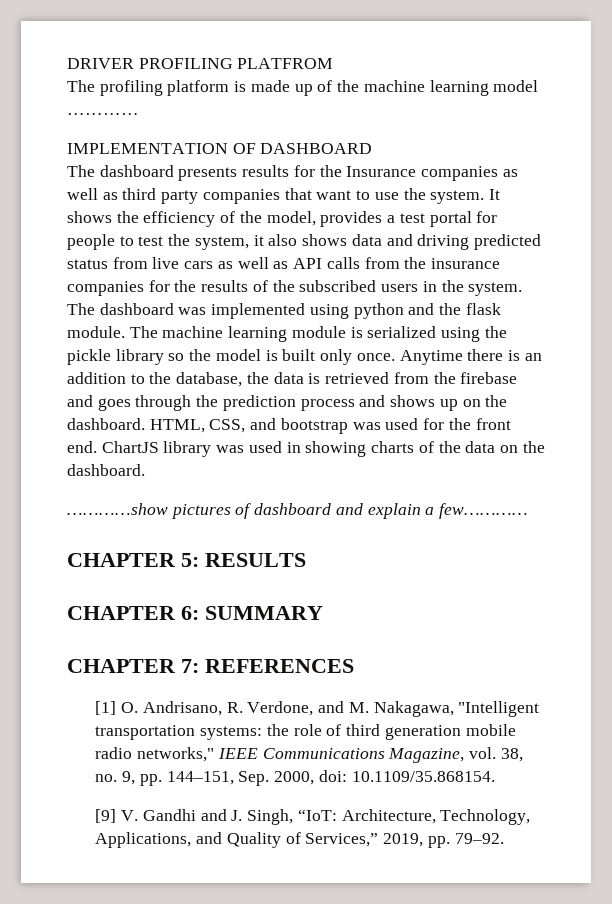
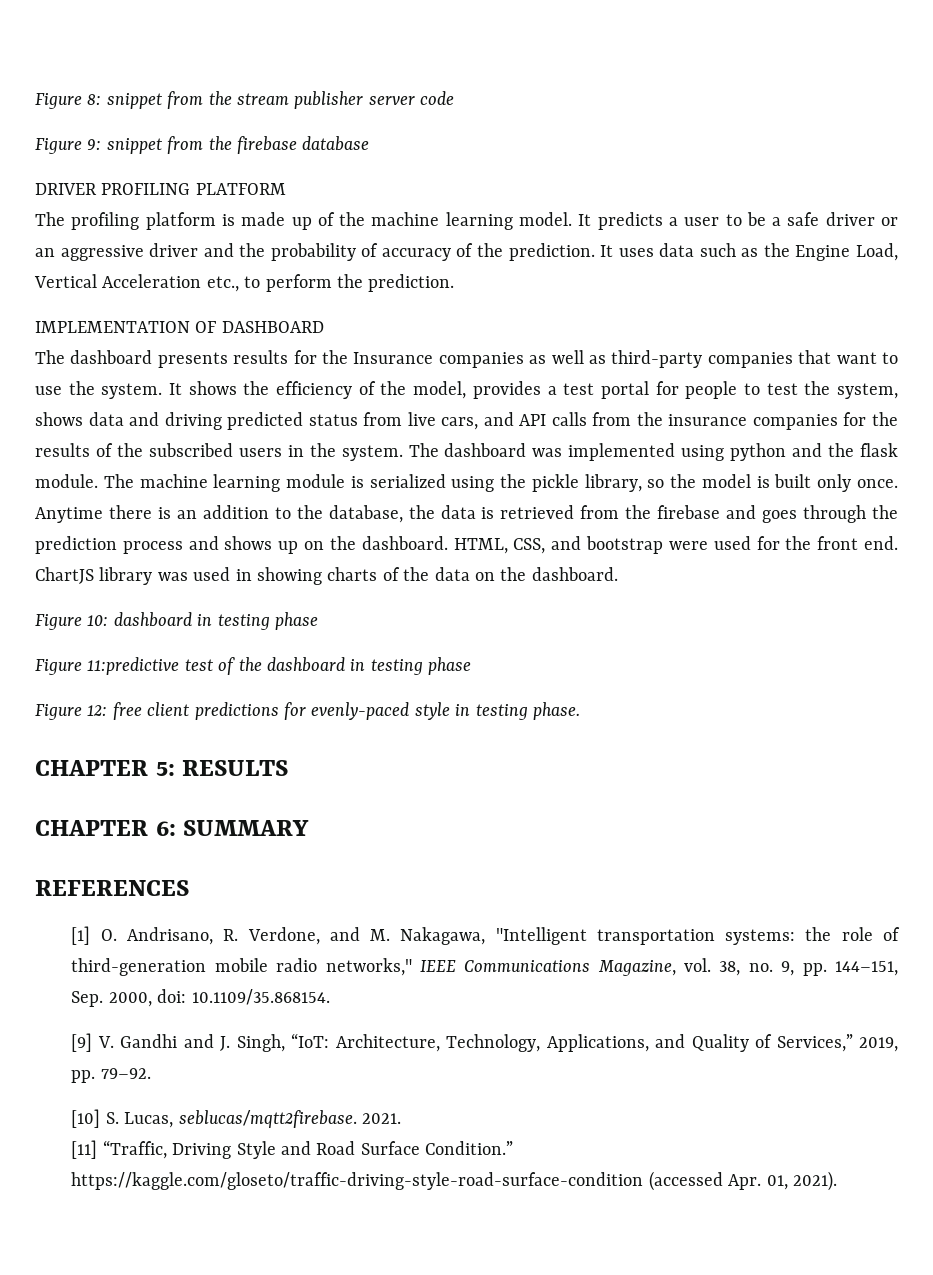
+ Figure 8: snippet from the stream publisher server code
+ Figure 9: snippet from the firebase database
- DRIVER PROFILING PLATFROM
+ DRIVER PROFILING PLATFORM
- The profiling platform is made up of the machine learning model …………
+ The profiling platform is made up of the machine learning model. It predicts a user to be a safe driver or an aggressive driver and the probability of accuracy of the prediction. It uses data such as the Engine Load, Vertical Acceleration etc., to perform the prediction.
- The dashboard presents results for the Insurance companies as well as third party companies that want to use the system.
+ The dashboard presents results for the Insurance companies as well as third-party companies that want to use the system.
- It shows the efficiency of the model, provides a test portal for people to test the system, it also shows data and driving predicted status from live cars as well as API calls from the insurance companies for the results of the subscribed users in the system.
+ It shows the efficiency of the model, provides a test portal for people to test the system, shows data and driving predicted status from live cars, and API calls from the insurance companies for the results of the subscribed users in the system.
- The machine learning module is serialized using the pickle library so the model is built only once.
+ The machine learning module is serialized using the pickle library, so the model is built only once.
- HTML, CSS, and bootstrap was used for the front end.
+ HTML, CSS, and bootstrap were used for the front end.
- …………show pictures of dashboard and explain a few…………
+ Figure 10: dashboard in testing phase
+ Figure 11:predictive test of the dashboard in testing phase
+ Figure 12: free client predictions for evenly-paced style in testing phase.
- CHAPTER 7: REFERENCES
+ REFERENCES
- [1] O. Andrisano, R. Verdone, and M. Nakagawa, "Intelligent transportation systems: the role of third generation mobile radio networks," IEEE Communications Magazine, vol. 38, no. 9, pp. 144–151, Sep. 2000, doi: 10.1109/35.868154.
+ [1] O. Andrisano, R. Verdone, and M. Nakagawa, "Intelligent transportation systems: the role of third-generation mobile radio networks," IEEE Communications Magazine, vol. 38, no. 9, pp. 144–151, Sep. 2000, doi: 10.1109/35.868154.
+ [10] S. Lucas, seblucas/mqtt2firebase. 2021.
+ [11] “Traffic, Driving Style and Road Surface Condition.” https://kaggle.com/gloseto/traffic-driving-style-road-surface-condition (accessed Apr. 01, 2021).

